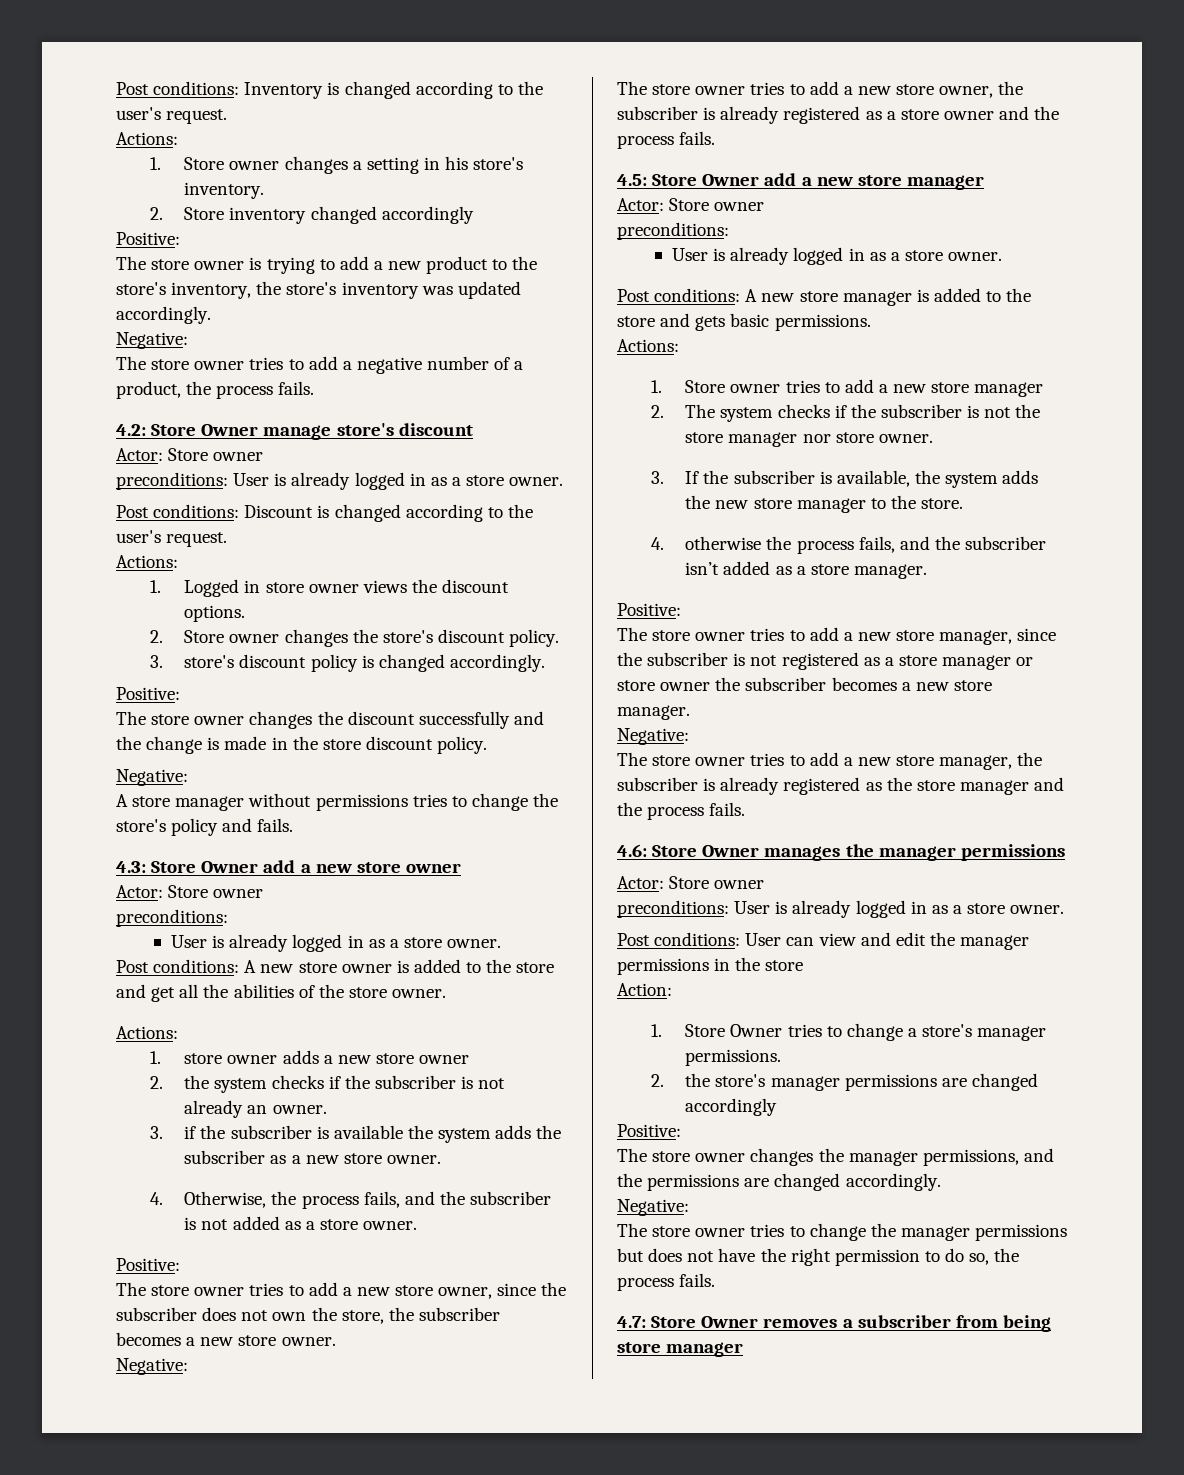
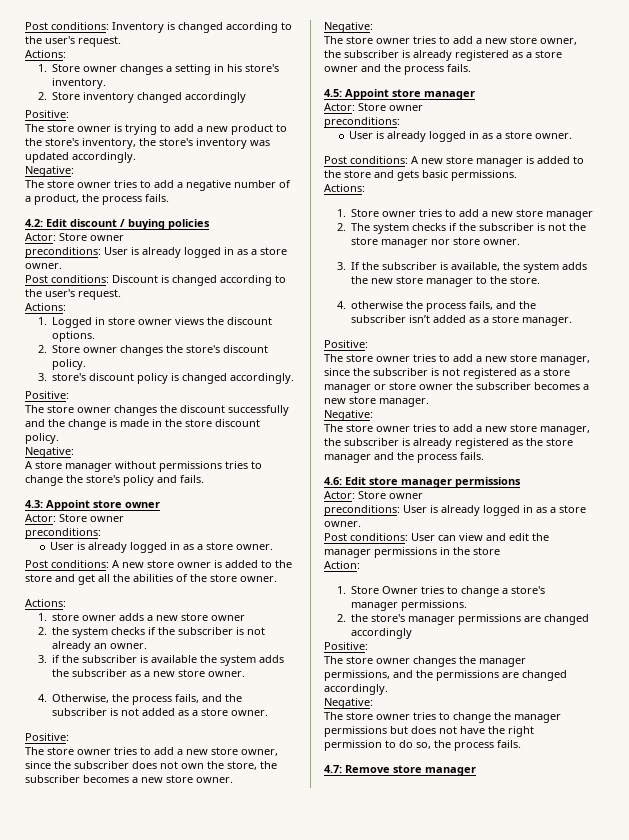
- 4.2: Store Owner manage store's discount
+ 4.2: Edit discount / buying policies
- 4.3: Store Owner add a new store owner
+ 4.3: Appoint store owner
- 4.5: Store Owner add a new store manager
+ 4.5: Appoint store manager
- 4.6: Store Owner manages the manager permissions
+ 4.6: Edit store manager permissions
- 4.7: Store Owner removes a subscriber from being store manager
+ 4.7: Remove store manager

